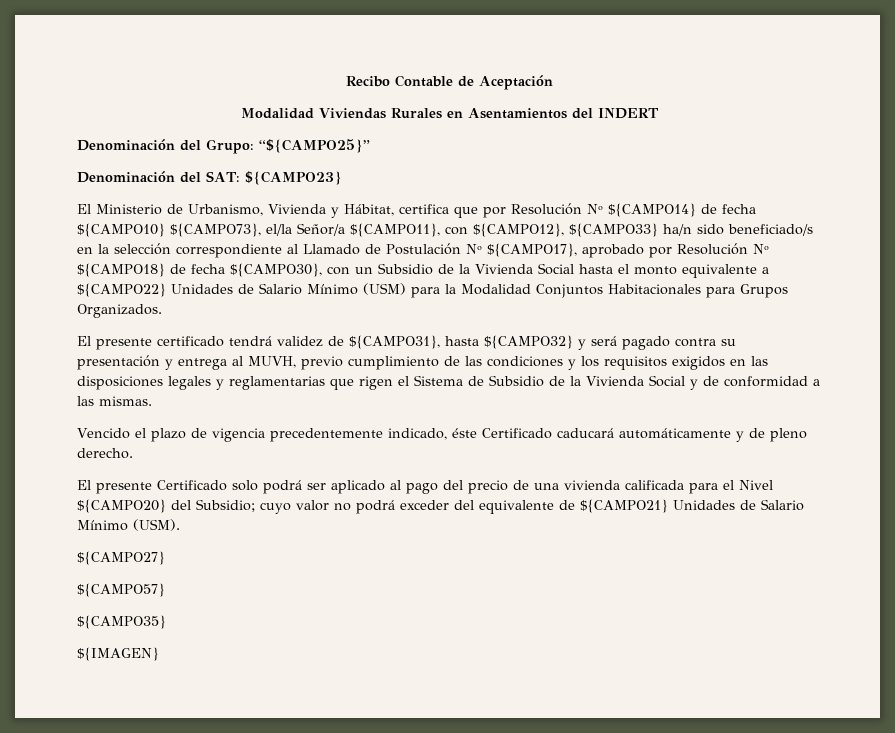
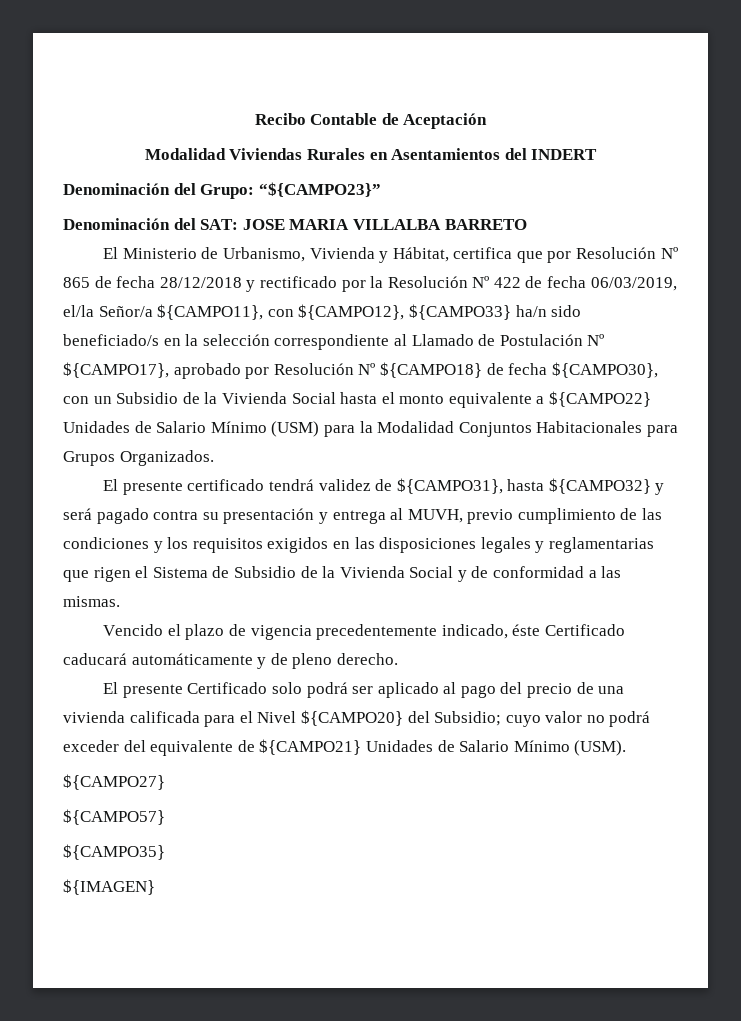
- Denominación del Grupo: “${CAMPO25}”
+ Denominación del Grupo: “${CAMPO23}”
- Denominación del SAT: ${CAMPO23}
+ Denominación del SAT: JOSE MARIA VILLALBA BARRETO
- El Ministerio de Urbanismo, Vivienda y Hábitat, certifica que por Resolución Nº ${CAMPO14} de fecha ${CAMPO10} ${CAMPO73}, el/la Señor/a ${CAMPO11}, con ${CAMPO12}, ${CAMPO33} ha/n sido beneficiado/s en la selección correspondiente al Llamado de Postulación Nº ${CAMPO17}, aprobado por Resolución Nº ${CAMPO18} de fecha ${CAMPO30}, con un Subsidio de la Vivienda Social hasta el monto equivalente a ${CAMPO22} Unidades de Salario Mínimo (USM) para la Modalidad Conjuntos Habitacionales para Grupos Organizados.
+ El Ministerio de Urbanismo, Vivienda y Hábitat, certifica que por Resolución Nº 865 de fecha 28/12/2018 y rectificado por la Resolución Nº 422 de fecha 06/03/2019, el/la Señor/a ${CAMPO11}, con ${CAMPO12}, ${CAMPO33} ha/n sido beneficiado/s en la selección correspondiente al Llamado de Postulación Nº ${CAMPO17}, aprobado por Resolución Nº ${CAMPO18} de fecha ${CAMPO30}, con un Subsidio de la Vivienda Social hasta el monto equivalente a ${CAMPO22} Unidades de Salario Mínimo (USM) para la Modalidad Conjuntos Habitacionales para Grupos Organizados.

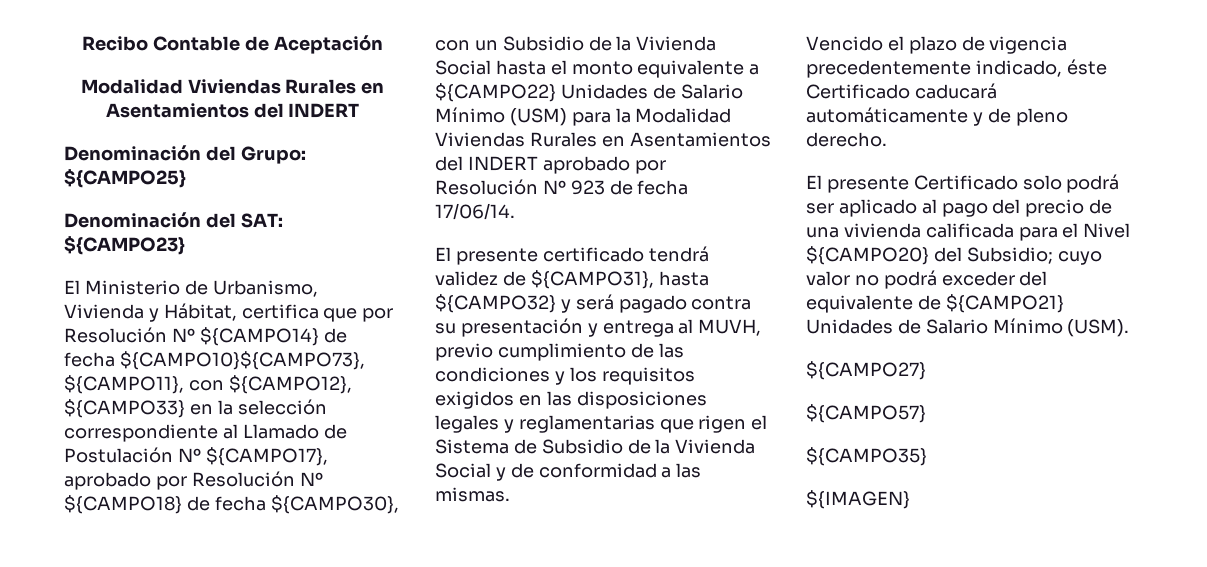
- Denominación del Grupo: “${CAMPO23}”
+ Denominación del Grupo: ${CAMPO25}
- Denominación del SAT: JOSE MARIA VILLALBA BARRETO
+ Denominación del SAT: ${CAMPO23}
- El Ministerio de Urbanismo, Vivienda y Hábitat, certifica que por Resolución Nº 865 de fecha 28/12/2018 y rectificado por la Resolución Nº 422 de fecha 06/03/2019, el/la Señor/a ${CAMPO11}, con ${CAMPO12}, ${CAMPO33} ha/n sido beneficiado/s en la selección correspondiente al Llamado de Postulación Nº ${CAMPO17}, aprobado por Resolución Nº ${CAMPO18} de fecha ${CAMPO30}, con un Subsidio de la Vivienda Social hasta el monto equivalente a ${CAMPO22} Unidades de Salario Mínimo (USM) para la Modalidad Conjuntos Habitacionales para Grupos Organizados.
+ El Ministerio de Urbanismo, Vivienda y Hábitat, certifica que por Resolución Nº ${CAMPO14} de fecha ${CAMPO10}${CAMPO73}, ${CAMPO11}, con ${CAMPO12}, ${CAMPO33} en la selección correspondiente al Llamado de Postulación Nº ${CAMPO17}, aprobado por Resolución Nº ${CAMPO18} de fecha ${CAMPO30}, con un Subsidio de la Vivienda Social hasta el monto equivalente a ${CAMPO22} Unidades de Salario Mínimo (USM) para la Modalidad Viviendas Rurales en Asentamientos del INDERT aprobado por Resolución Nº 923 de fecha 17/06/14.

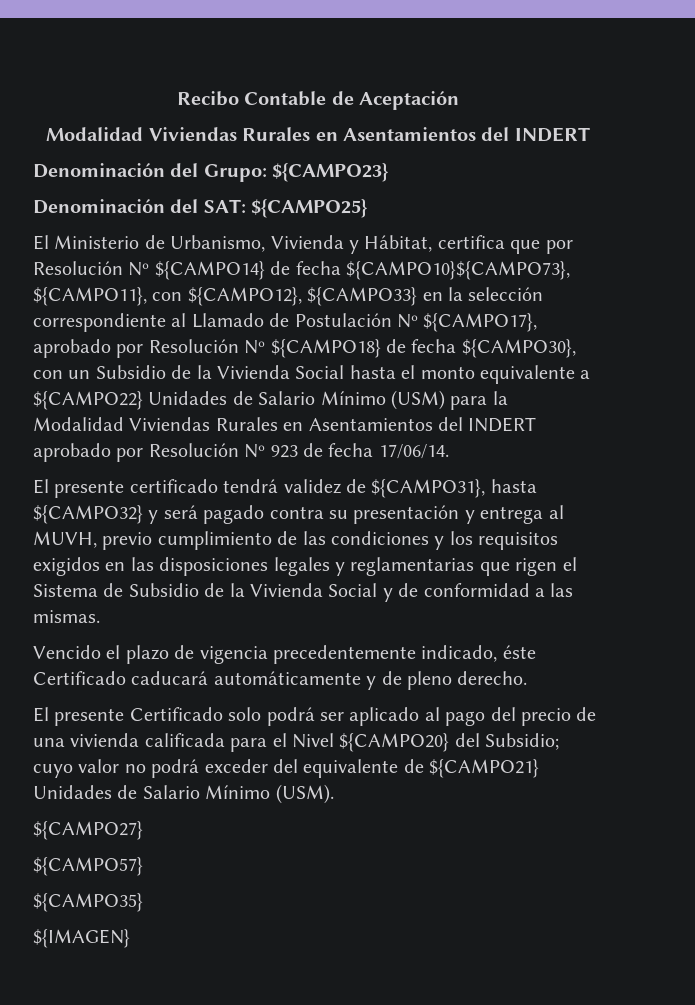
- Denominación del Grupo: ${CAMPO25}
+ Denominación del Grupo: ${CAMPO23}
- Denominación del SAT: ${CAMPO23}
+ Denominación del SAT: ${CAMPO25}

